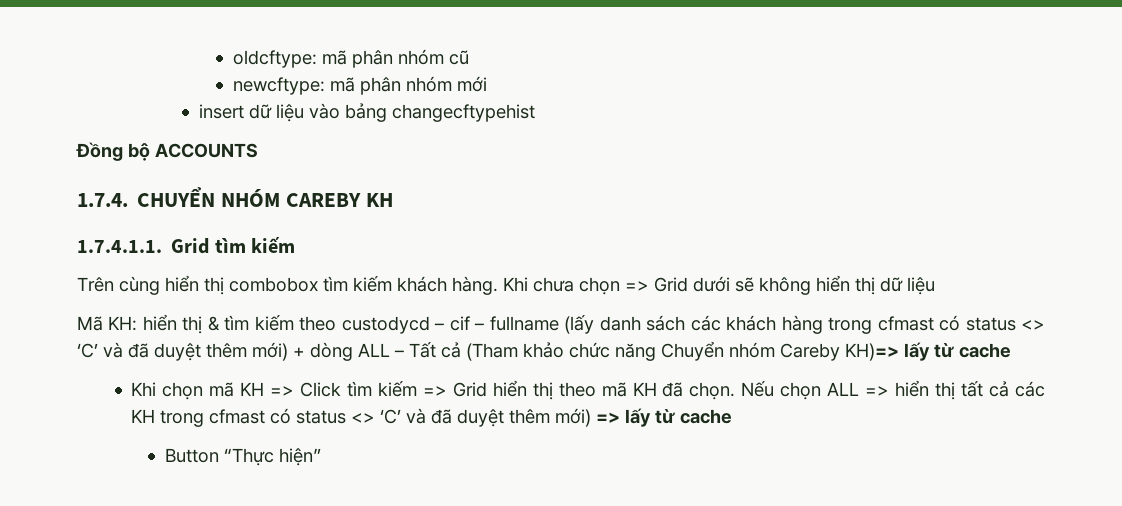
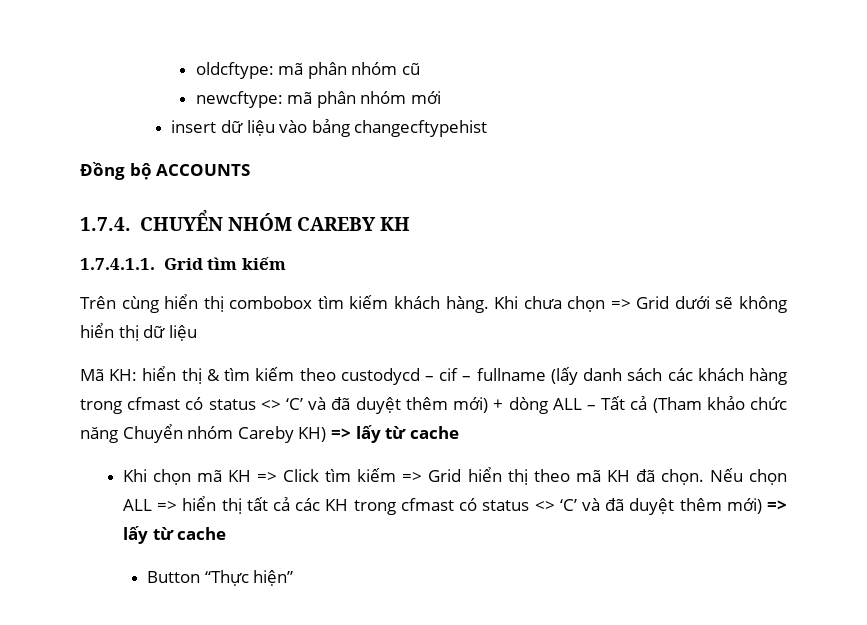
- Mã KH: hiển thị & tìm kiếm theo custodycd – cif – fullname (lấy danh sách các khách hàng trong cfmast có status <> ‘C’ và đã duyệt thêm mới) + dòng ALL – Tất cả (Tham khảo chức năng Chuyển nhóm Careby KH)=> lấy từ cache
+ Mã KH: hiển thị & tìm kiếm theo custodycd – cif – fullname (lấy danh sách các khách hàng trong cfmast có status <> ‘C’ và đã duyệt thêm mới) + dòng ALL – Tất cả (Tham khảo chức năng Chuyển nhóm Careby KH) => lấy từ cache

